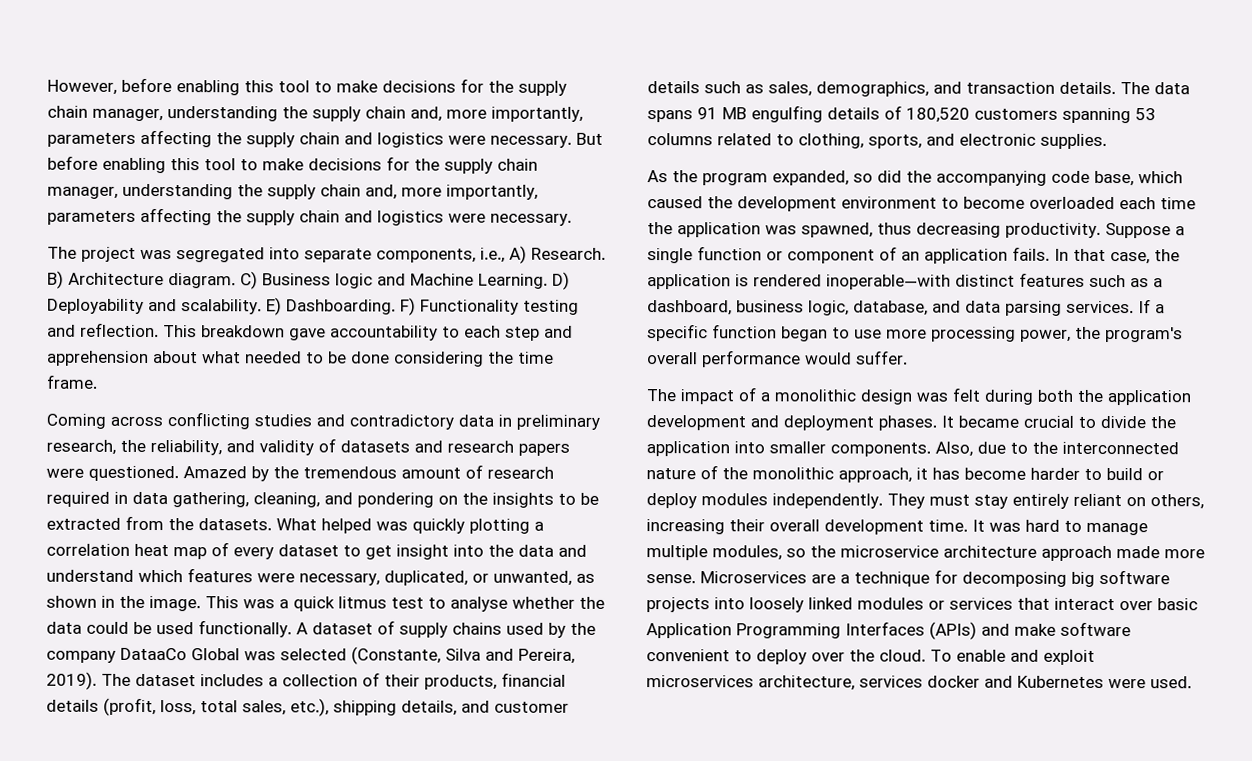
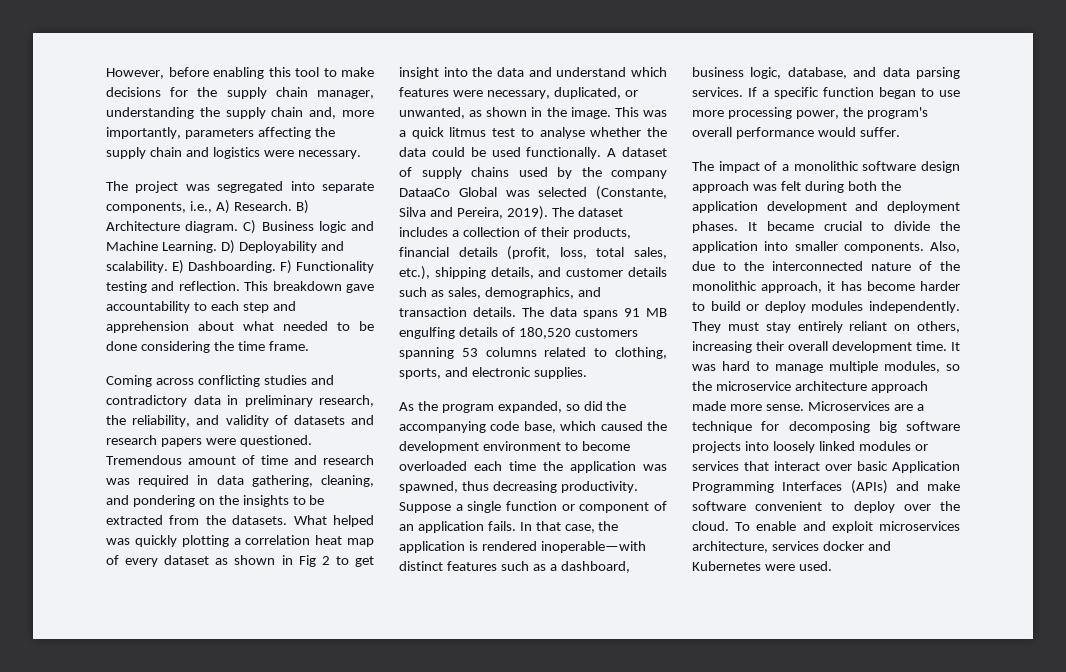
- But before enabling this tool to make decisions for the supply chain manager, understanding the supply chain and, more importantly, parameters affecting the supply chain and logistics were necessary.
- Amazed by the tremendous amount of research required in data gathering, cleaning, and pondering on the insights to be extracted from the datasets.
+ Tremendous amount of time and research was required in data gathering, cleaning, and pondering on the insights to be extracted from the datasets.
- What helped was quickly plotting a correlation heat map of every dataset to get insight into the data and understand which features were necessary, duplicated, or unwanted, as shown in the image.
+ What helped was quickly plotting a correlation heat map of every dataset as shown in Fig 2 to get insight into the data and understand which features were necessary, duplicated, or unwanted, as shown in the image.
- The impact of a monolithic design was felt during both the application development and deployment phases.
+ The impact of a monolithic software design approach was felt during both the application development and deployment phases.

